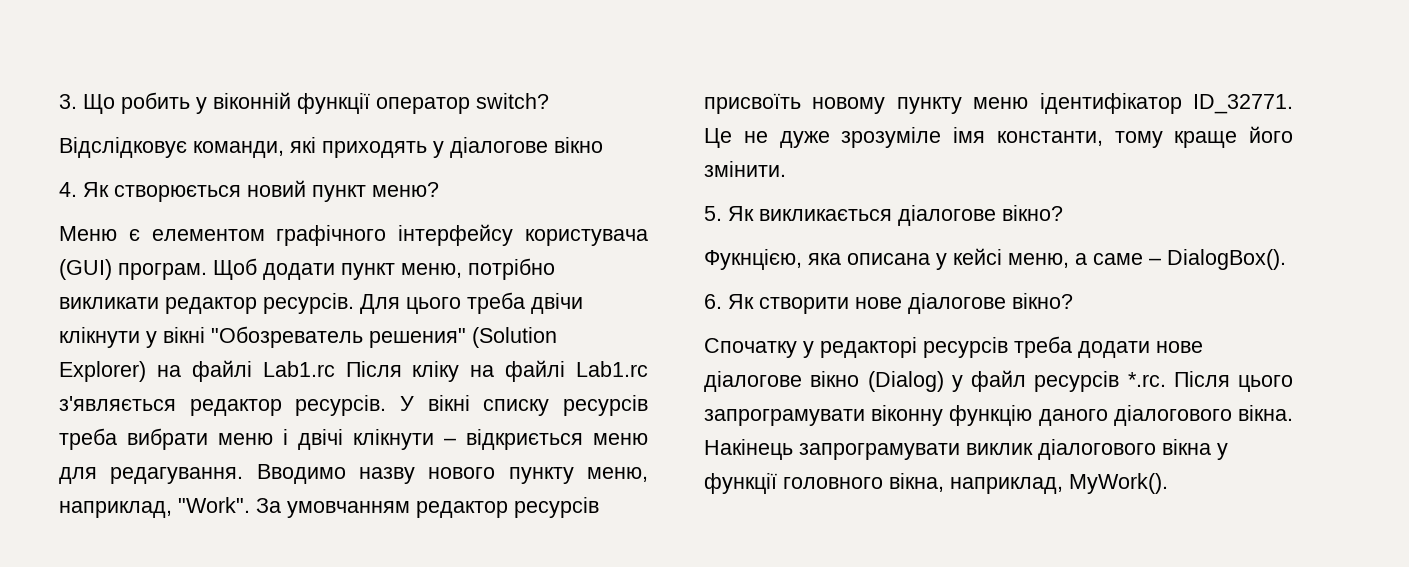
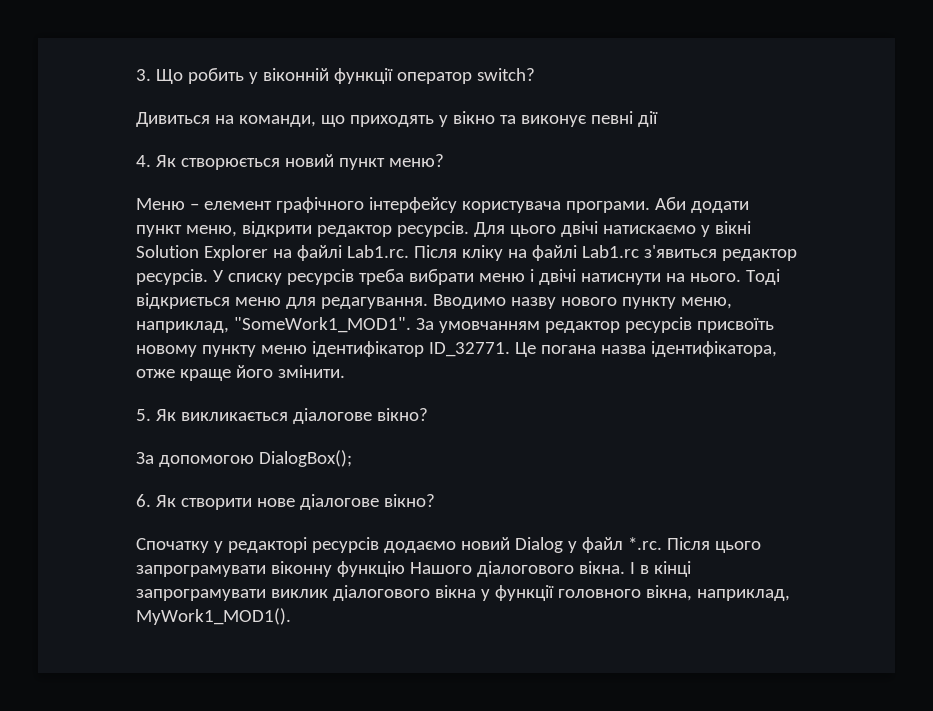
- Відслідковує команди, які приходять у діалогове вікно
+ Дивиться на команди, що приходять у вікно та виконує певні дії
- Меню є елементом графічного інтерфейсу користувача (GUI) програм. Щоб додати пункт меню, потрібно викликати редактор ресурсів.
+ Меню – елемент графічного інтерфейсу користувача програми. Аби додати пункт меню, відкрити редактор ресурсів.
- Для цього треба двічи клікнути у вікні "Обозреватель решения" (Solution Explorer) на файлі Lab1.rc Після кліку на файлі Lab1.rc з'являється редактор ресурсів.
+ Для цього двічі натискаємо у вікні Solution Explorer на файлі Lab1.rc. Після кліку на файлі Lab1.rc з'явиться редактор ресурсів.
- У вікні списку ресурсів треба вибрати меню і двічі клікнути – відкриється меню для редагування.
+ У списку ресурсів треба вибрати меню і двічі натиснути на нього. Тоді відкриється меню для редагування.
- Вводимо назву нового пункту меню, наприклад, "Work".
+ Вводимо назву нового пункту меню, наприклад, "SomeWork1_MOD1".
- Це не дуже зрозуміле імя константи, тому краще його змінити.
+ Це погана назва ідентифікатора, отже краще його змінити.
- Фукнцією, яка описана у кейсі меню, а саме – DialogBox().
+ За допомогою DialogBox();
- Спочатку у редакторі ресурсів треба додати нове діалогове вікно (Dialog) у файл ресурсів *.rc. Після цього запрограмувати віконну функцію даного діалогового вікна.
+ Спочатку у редакторі ресурсів додаємо новий Dialog у файл *.rc. Після цього запрограмувати віконну функцію Нашого діалогового вікна.
- Накінець запрограмувати виклик діалогового вікна у функції головного вікна, наприклад, MyWork().
+ І в кінці запрограмувати виклик діалогового вікна у функції головного вікна, наприклад, MyWork1_MOD1().

